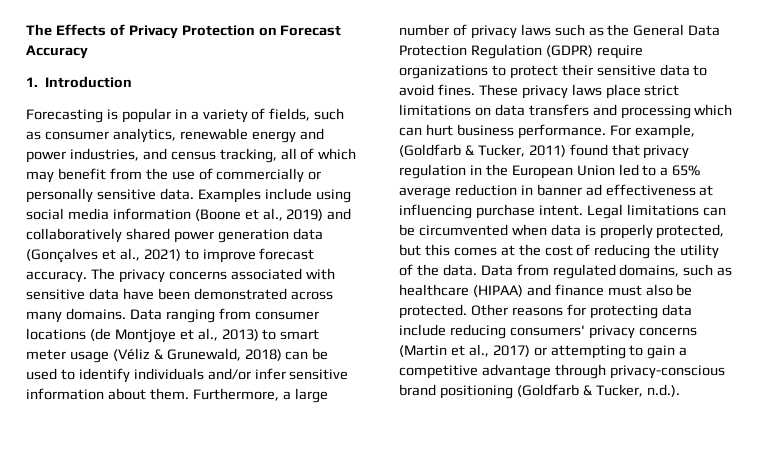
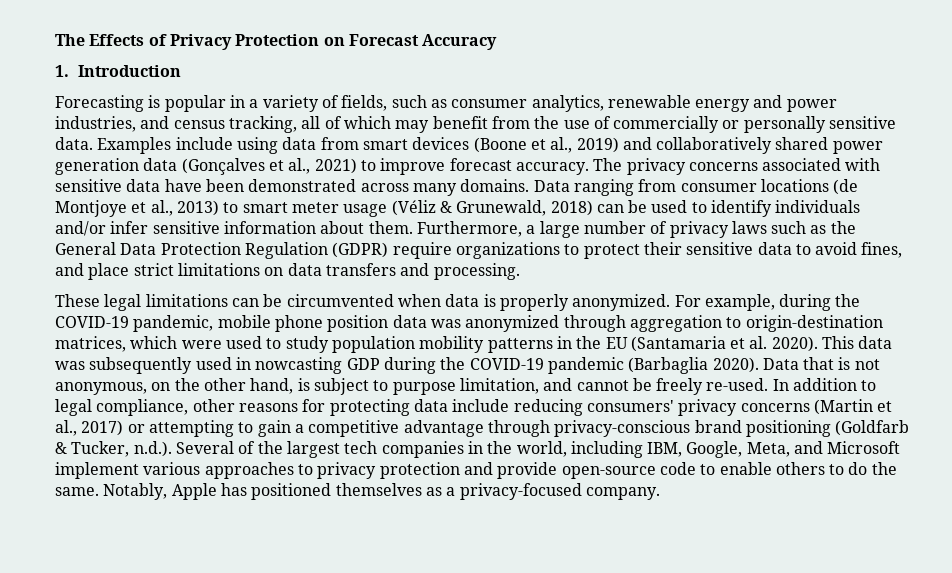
- Examples include using social media information (Boone et al., 2019) and collaboratively shared power generation data (Gonçalves et al., 2021) to improve forecast accuracy.
+ Examples include using data from smart devices (Boone et al., 2019) and collaboratively shared power generation data (Gonçalves et al., 2021) to improve forecast accuracy.
- Furthermore, a large number of privacy laws such as the General Data Protection Regulation (GDPR) require organizations to protect their sensitive data to avoid fines. These privacy laws place strict limitations on data transfers and processing which can hurt business performance. For example, (Goldfarb & Tucker, 2011) found that privacy regulation in the European Union led to a 65% average reduction in banner ad effectiveness at influencing purchase intent. Legal limitations can be circumvented when data is properly protected, but this comes at the cost of reducing the utility of the data. Data from regulated domains, such as healthcare (HIPAA) and finance must also be protected. Other reasons for protecting data include reducing consumers' privacy concerns (Martin et al., 2017) or attempting to gain a competitive advantage through privacy-conscious brand positioning (Goldfarb & Tucker, n.d.).
+ Furthermore, a large number of privacy laws such as the General Data Protection Regulation (GDPR) require organizations to protect their sensitive data to avoid fines, and place strict limitations on data transfers and processing.
+ These legal limitations can be circumvented when data is properly anonymized. For example, during the COVID-19 pandemic, mobile phone position data was anonymized through aggregation to origin-destination matrices, which were used to study population mobility patterns in the EU (Santamaria et al. 2020). This data was subsequently used in nowcasting GDP during the COVID-19 pandemic (Barbaglia 2020). Data that is not anonymous, on the other hand, is subject to purpose limitation, and cannot be freely re-used. In addition to legal compliance, other reasons for protecting data include reducing consumers' privacy concerns (Martin et al., 2017) or attempting to gain a competitive advantage through privacy-conscious brand positioning (Goldfarb & Tucker, n.d.). Several of the largest tech companies in the world, including IBM, Google, Meta, and Microsoft implement various approaches to privacy protection and provide open-source code to enable others to do the same. Notably, Apple has positioned themselves as a privacy-focused company.

